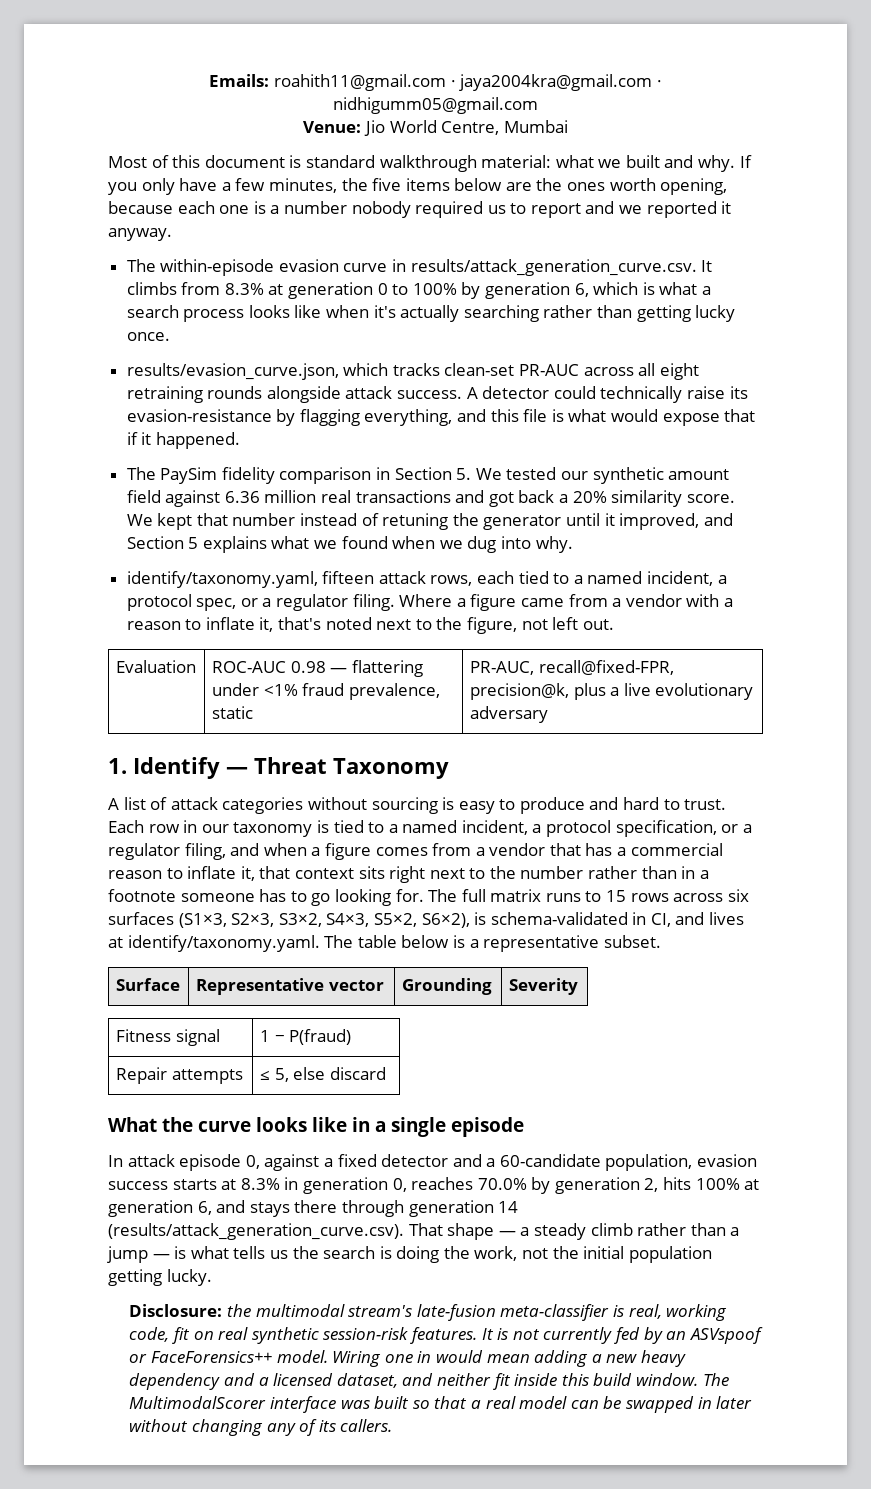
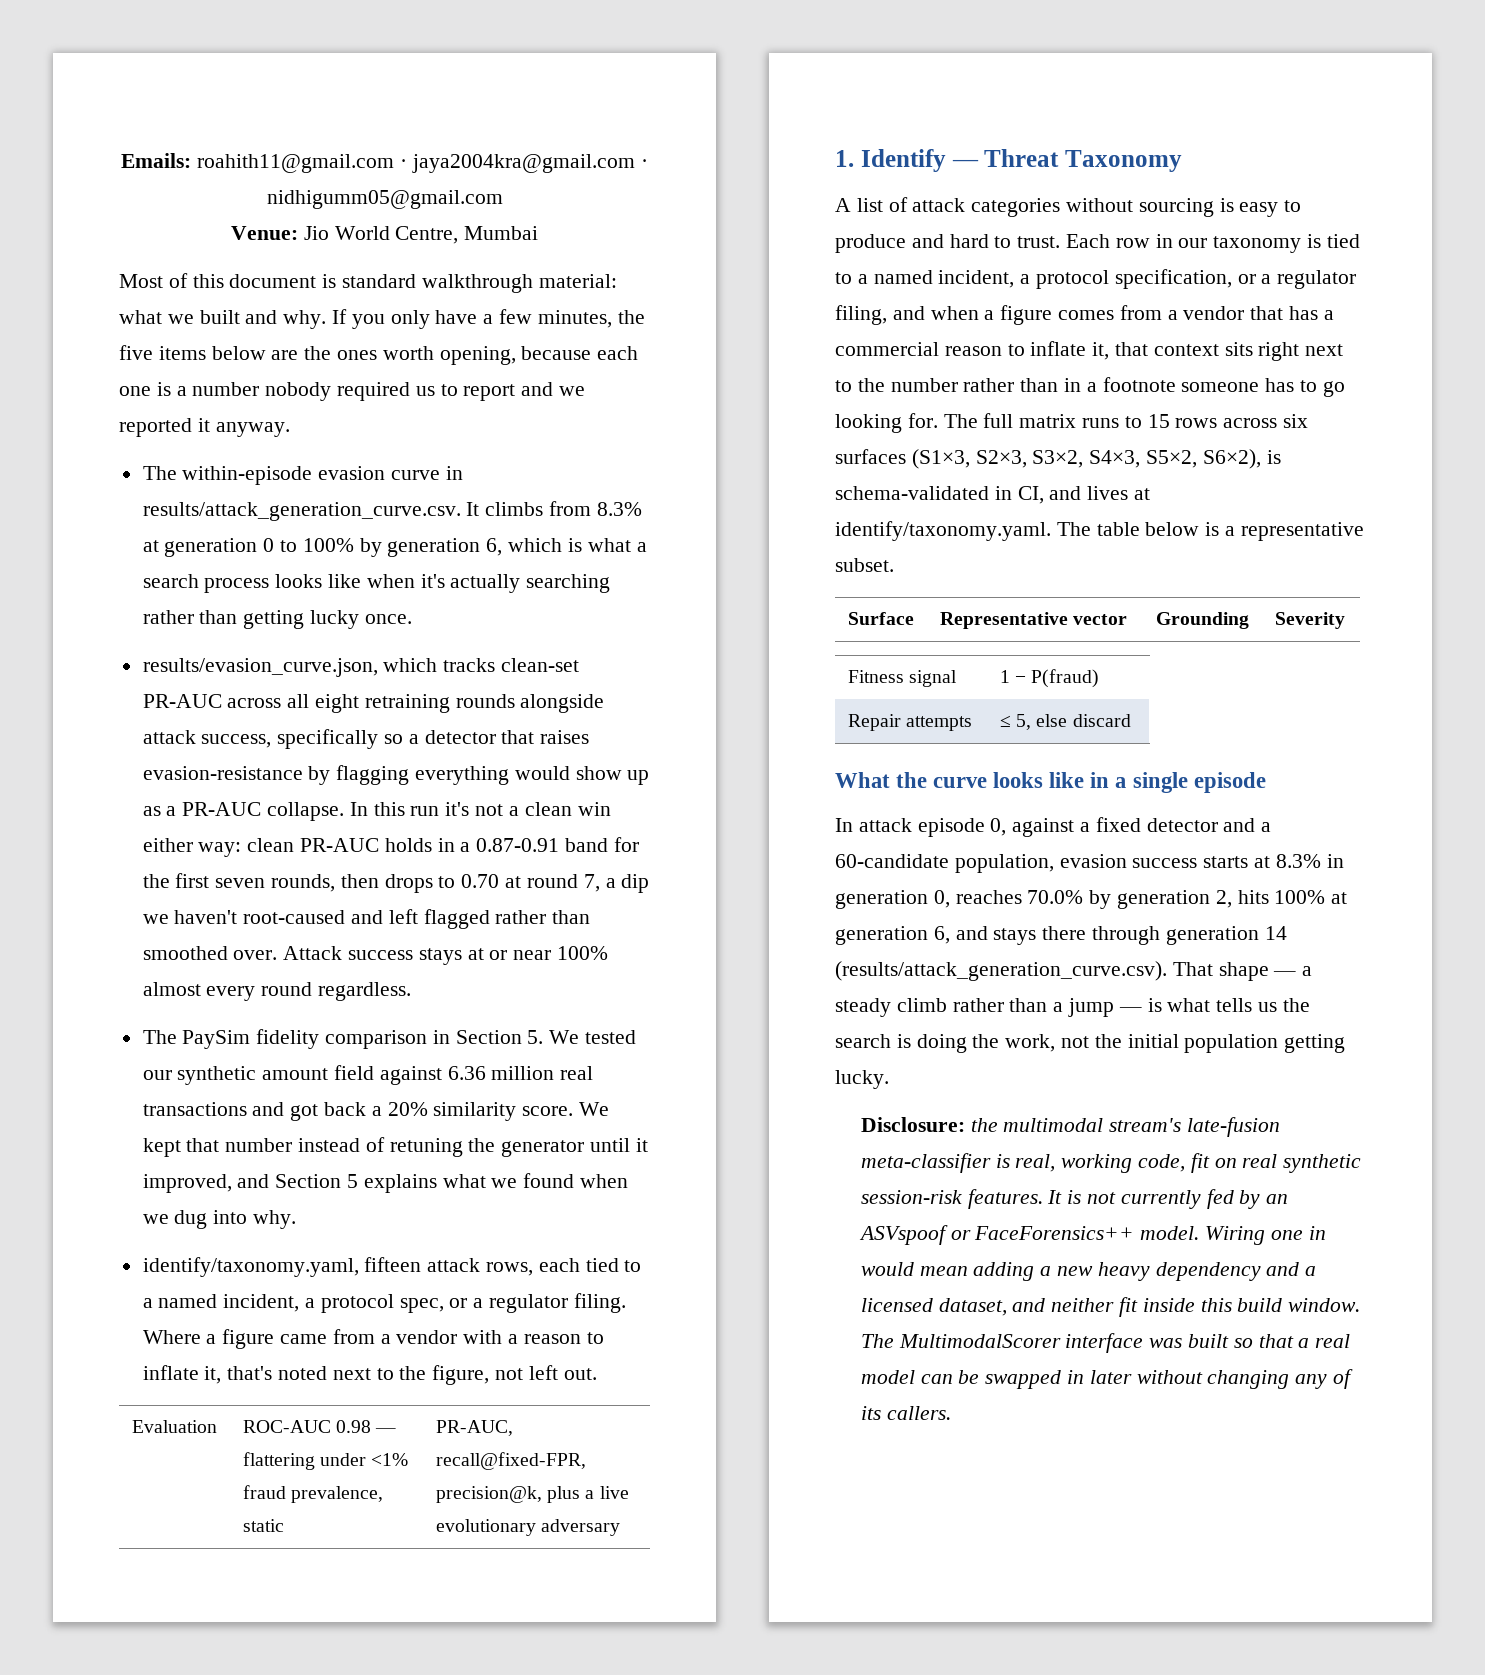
- results/evasion_curve.json, which tracks clean-set PR-AUC across all eight retraining rounds alongside attack success. A detector could technically raise its evasion-resistance by flagging everything, and this file is what would expose that if it happened.
+ results/evasion_curve.json, which tracks clean-set PR-AUC across all eight retraining rounds alongside attack success, specifically so a detector that raises evasion-resistance by flagging everything would show up as a PR-AUC collapse. In this run it's not a clean win either way: clean PR-AUC holds in a 0.87-0.91 band for the first seven rounds, then drops to 0.70 at round 7, a dip we haven't root-caused and left flagged rather than smoothed over. Attack success stays at or near 100% almost every round regardless.

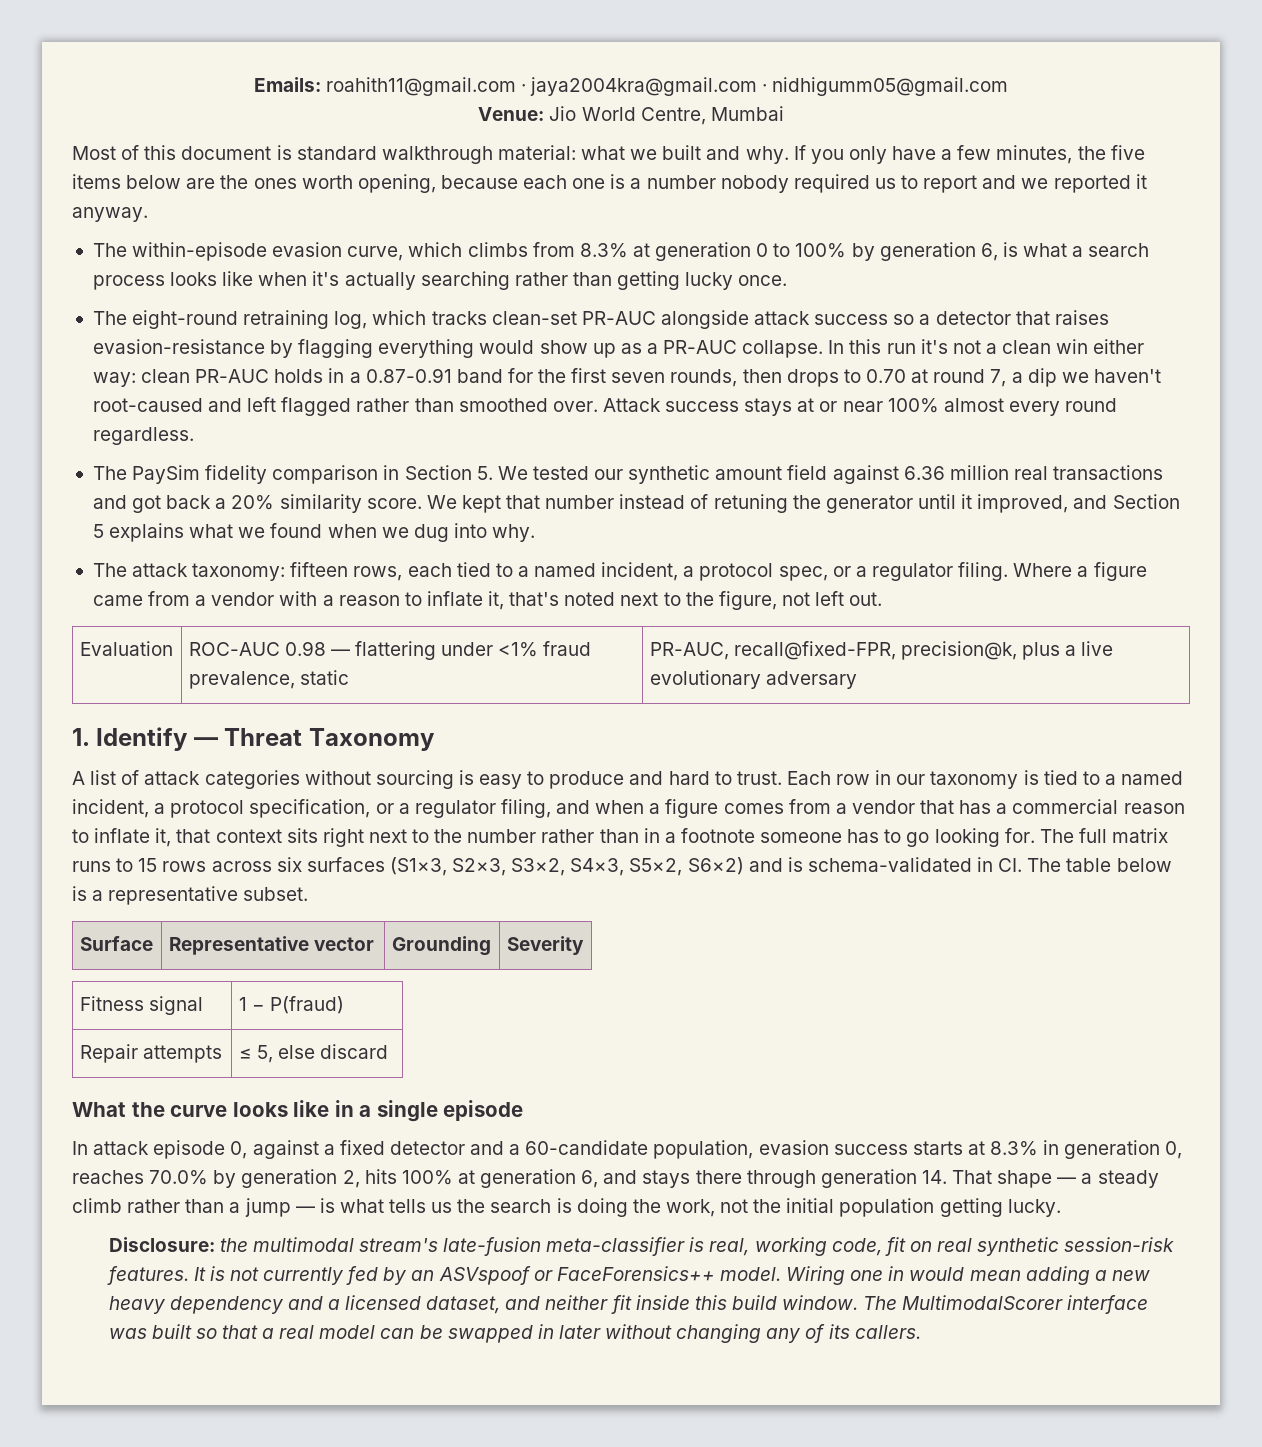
- The within-episode evasion curve in results/attack_generation_curve.csv. It climbs from 8.3% at generation 0 to 100% by generation 6, which is what a search process looks like when it's actually searching rather than getting lucky once.
+ The within-episode evasion curve, which climbs from 8.3% at generation 0 to 100% by generation 6, is what a search process looks like when it's actually searching rather than getting lucky once.
- results/evasion_curve.json, which tracks clean-set PR-AUC across all eight retraining rounds alongside attack success, specifically so a detector that raises evasion-resistance by flagging everything would show up as a PR-AUC collapse.
+ The eight-round retraining log, which tracks clean-set PR-AUC alongside attack success so a detector that raises evasion-resistance by flagging everything would show up as a PR-AUC collapse.
- identify/taxonomy.yaml, fifteen attack rows, each tied to a named incident, a protocol spec, or a regulator filing.
+ The attack taxonomy: fifteen rows, each tied to a named incident, a protocol spec, or a regulator filing.
- The full matrix runs to 15 rows across six surfaces (S1×3, S2×3, S3×2, S4×3, S5×2, S6×2), is schema-validated in CI, and lives at identify/taxonomy.yaml. The table below is a representative subset.
+ The full matrix runs to 15 rows across six surfaces (S1×3, S2×3, S3×2, S4×3, S5×2, S6×2) and is schema-validated in CI. The table below is a representative subset.
- In attack episode 0, against a fixed detector and a 60-candidate population, evasion success starts at 8.3% in generation 0, reaches 70.0% by generation 2, hits 100% at generation 6, and stays there through generation 14 (results/attack_generation_curve.csv). That shape — a steady climb rather than a jump — is what tells us the search is doing the work, not the initial population getting lucky.
+ In attack episode 0, against a fixed detector and a 60-candidate population, evasion success starts at 8.3% in generation 0, reaches 70.0% by generation 2, hits 100% at generation 6, and stays there through generation 14. That shape — a steady climb rather than a jump — is what tells us the search is doing the work, not the initial population getting lucky.

